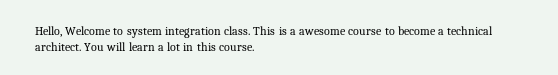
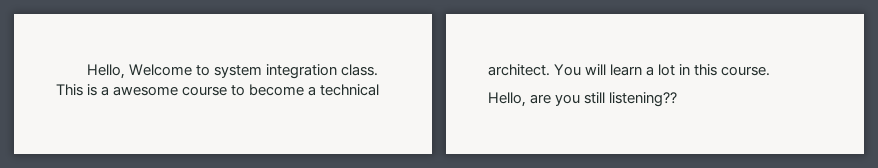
+ Hello, are you still listening??

